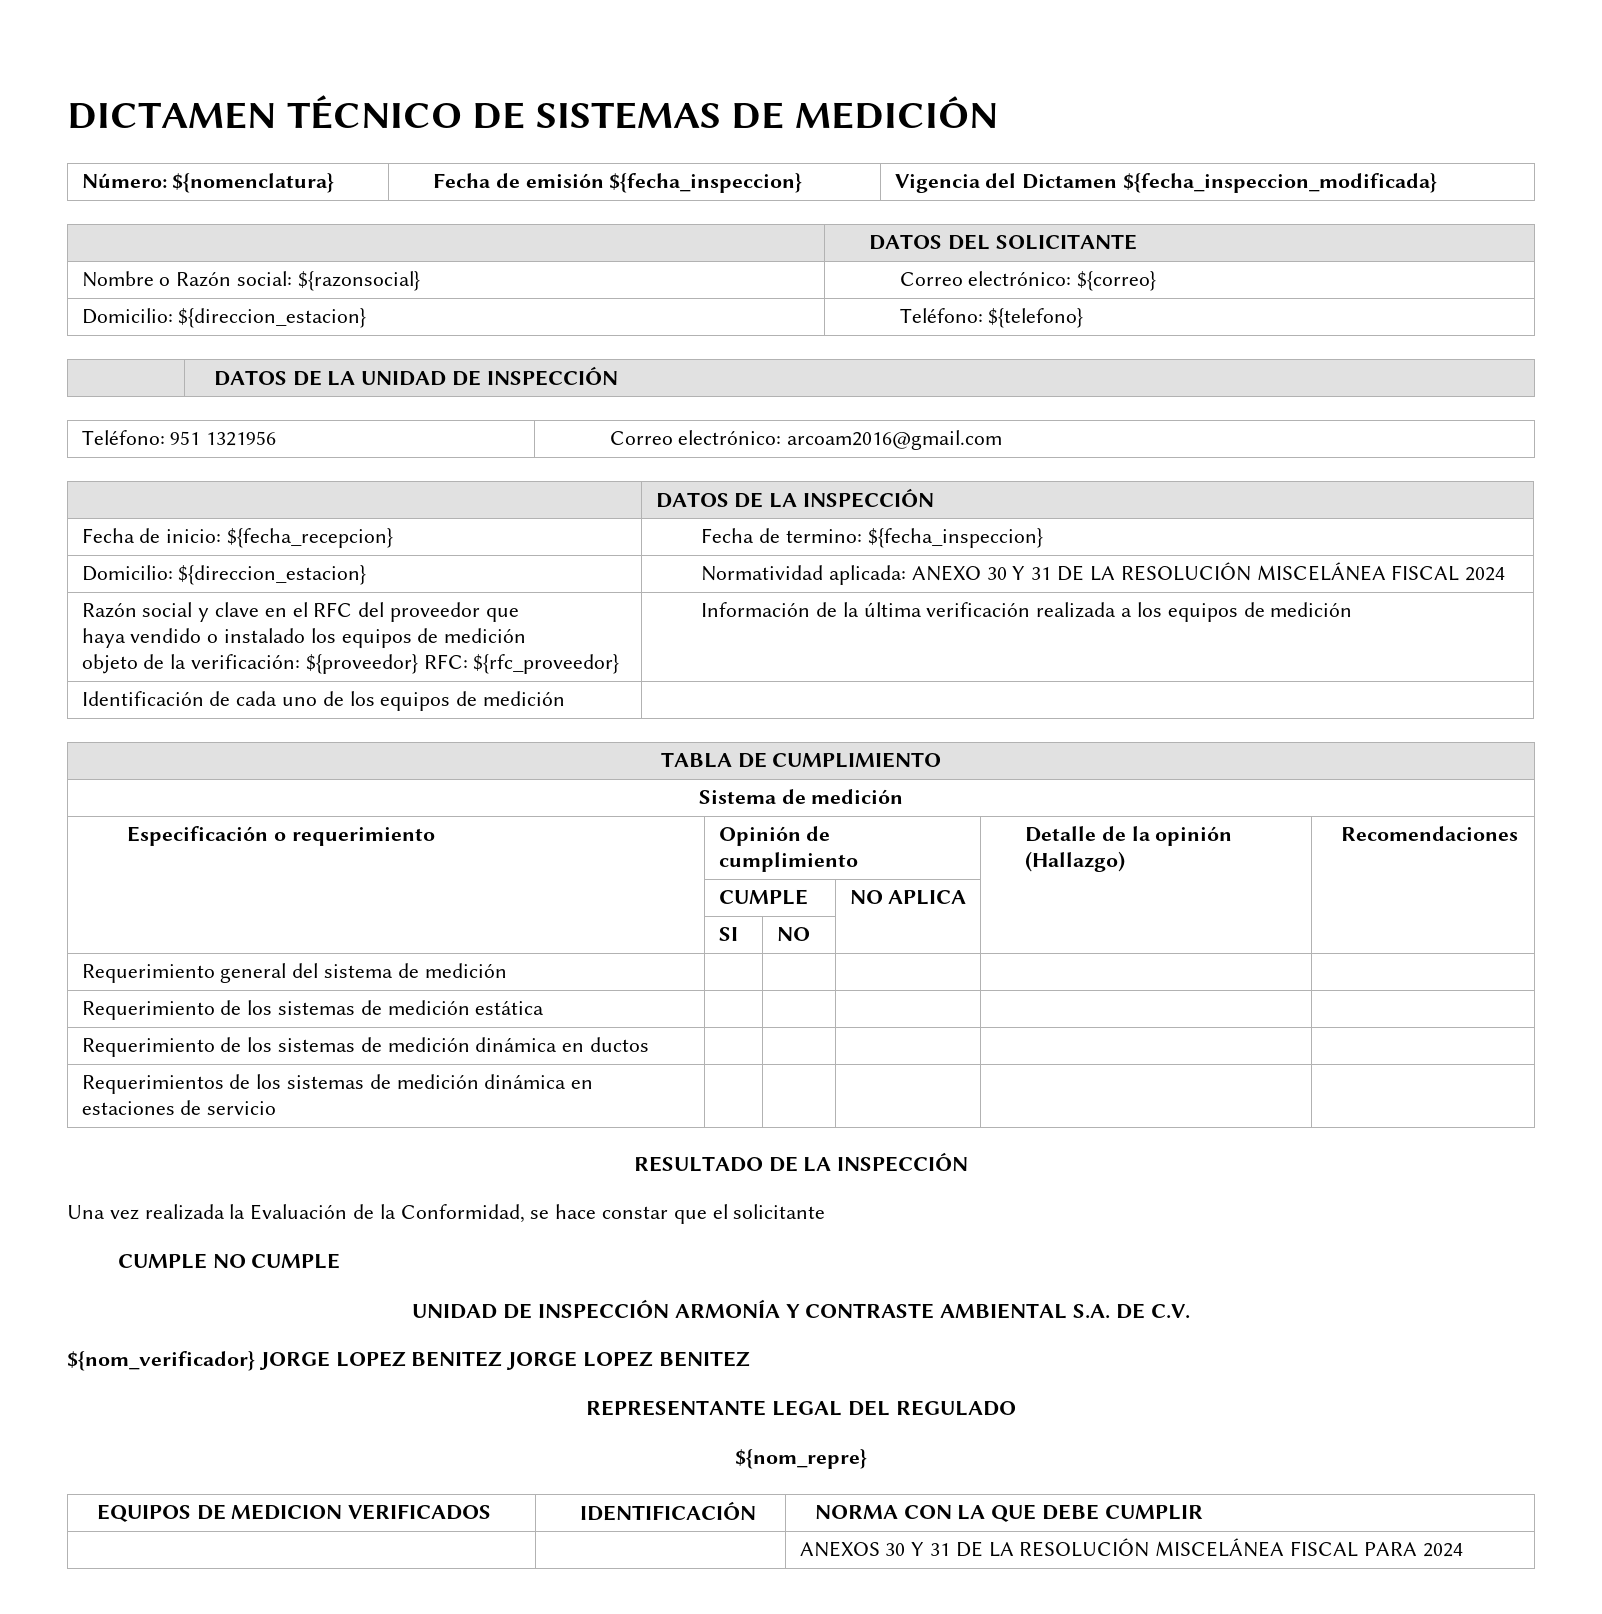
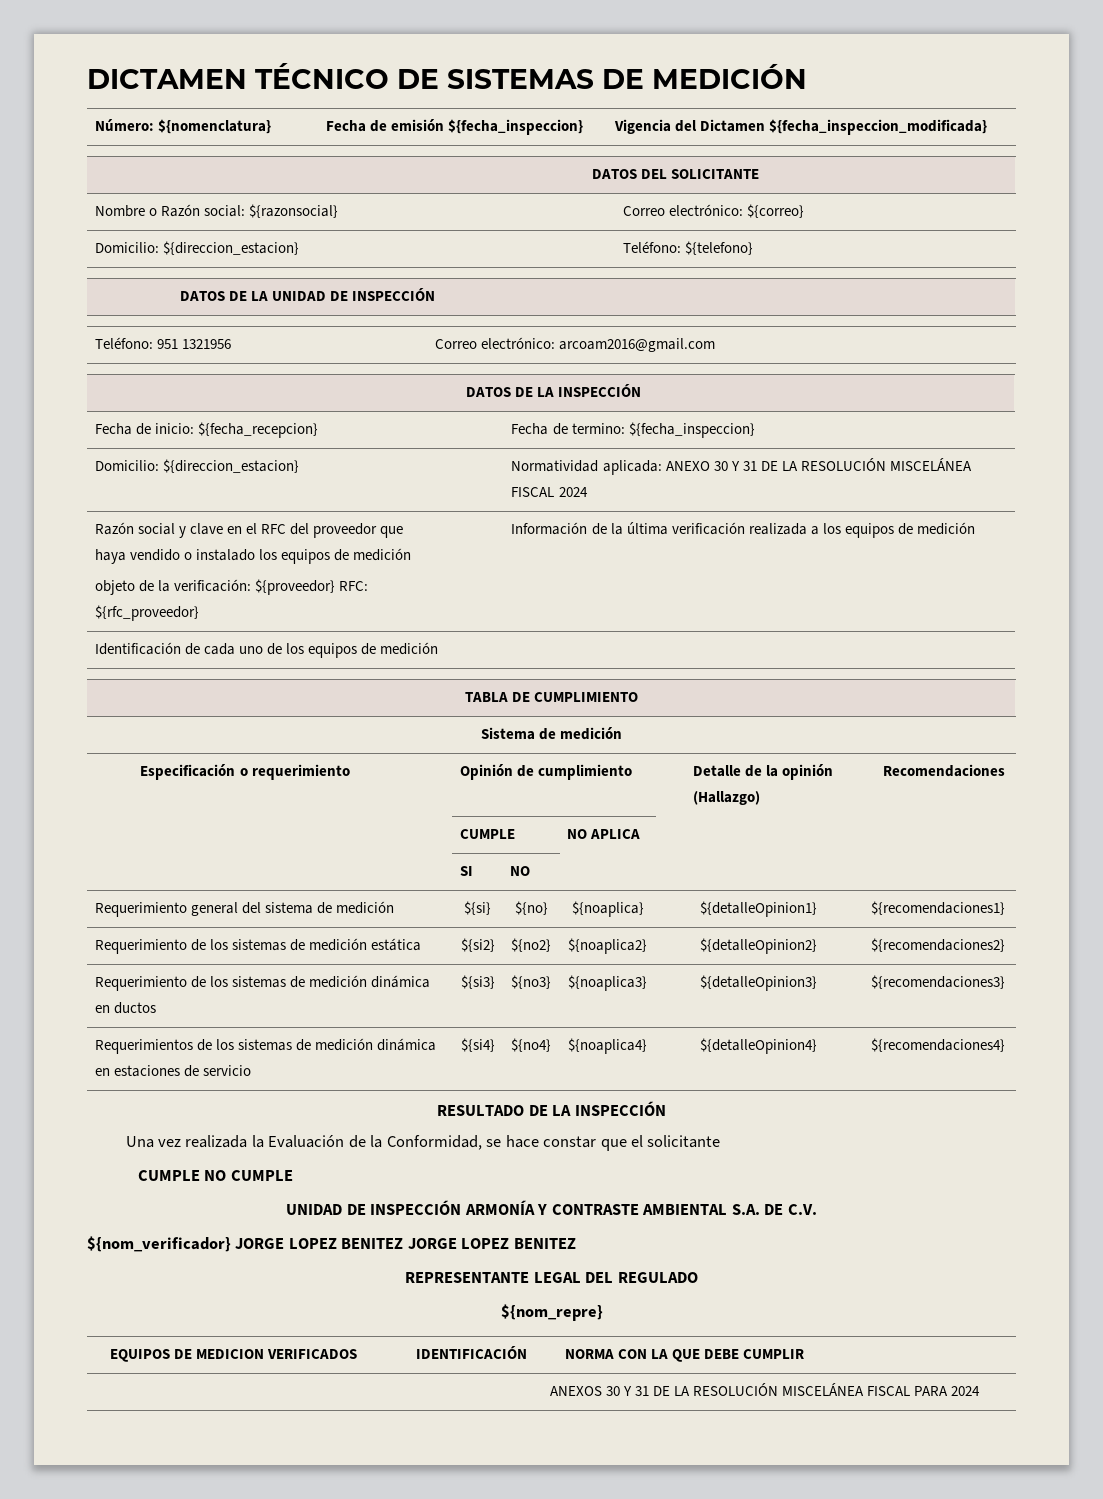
- Requerimiento general del sistema de medición | | | | |
+ Requerimiento general del sistema de medición | ${si} | ${no} | ${noaplica} | ${detalleOpinion1} | ${recomendaciones1}
- Requerimiento de los sistemas de medición estática | | | | |
+ Requerimiento de los sistemas de medición estática | ${si2} | ${no2} | ${noaplica2} | ${detalleOpinion2} | ${recomendaciones2}
- Requerimiento de los sistemas de medición dinámica en ductos | | | | |
+ Requerimiento de los sistemas de medición dinámica en ductos | ${si3} | ${no3} | ${noaplica3} | ${detalleOpinion3} | ${recomendaciones3}
- Requerimientos de los sistemas de medición dinámica en estaciones de servicio | | | | |
+ Requerimientos de los sistemas de medición dinámica en estaciones de servicio | ${si4} | ${no4} | ${noaplica4} | ${detalleOpinion4} | ${recomendaciones4}

